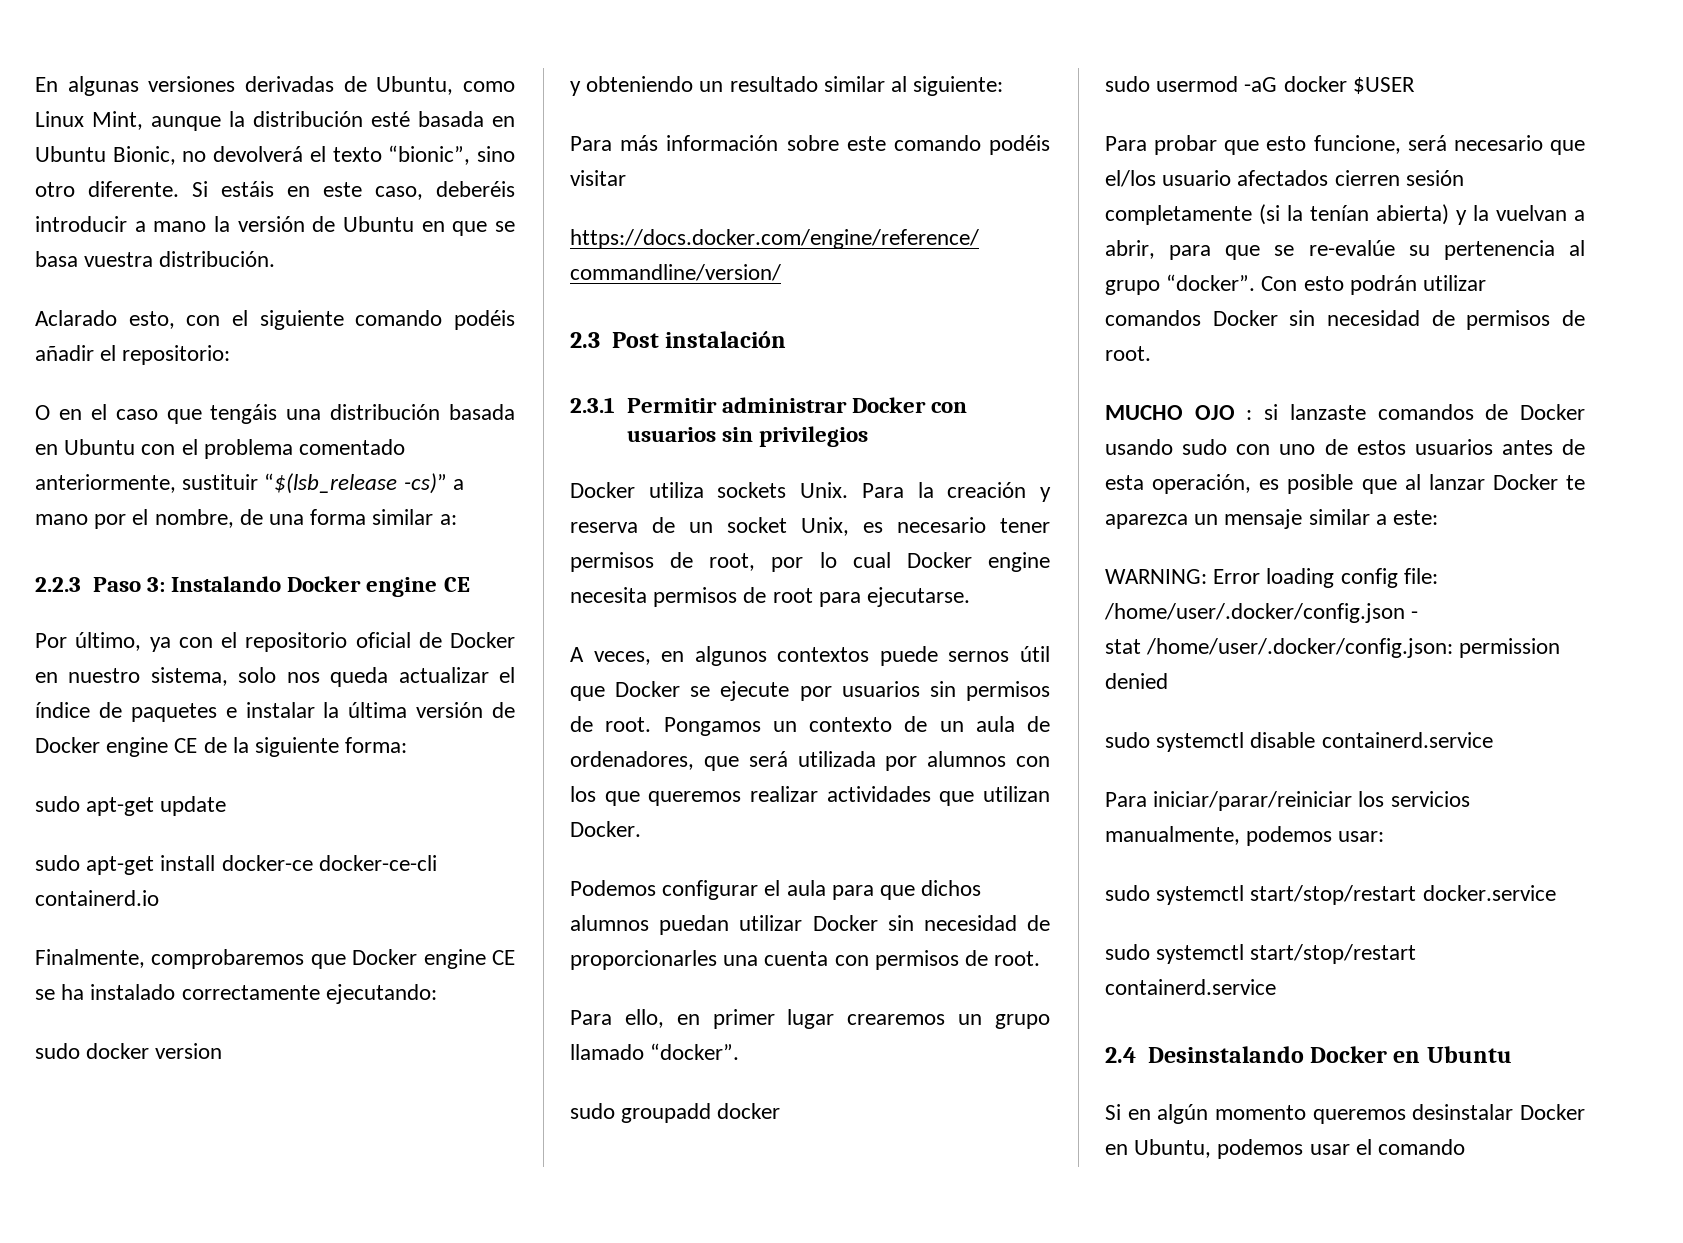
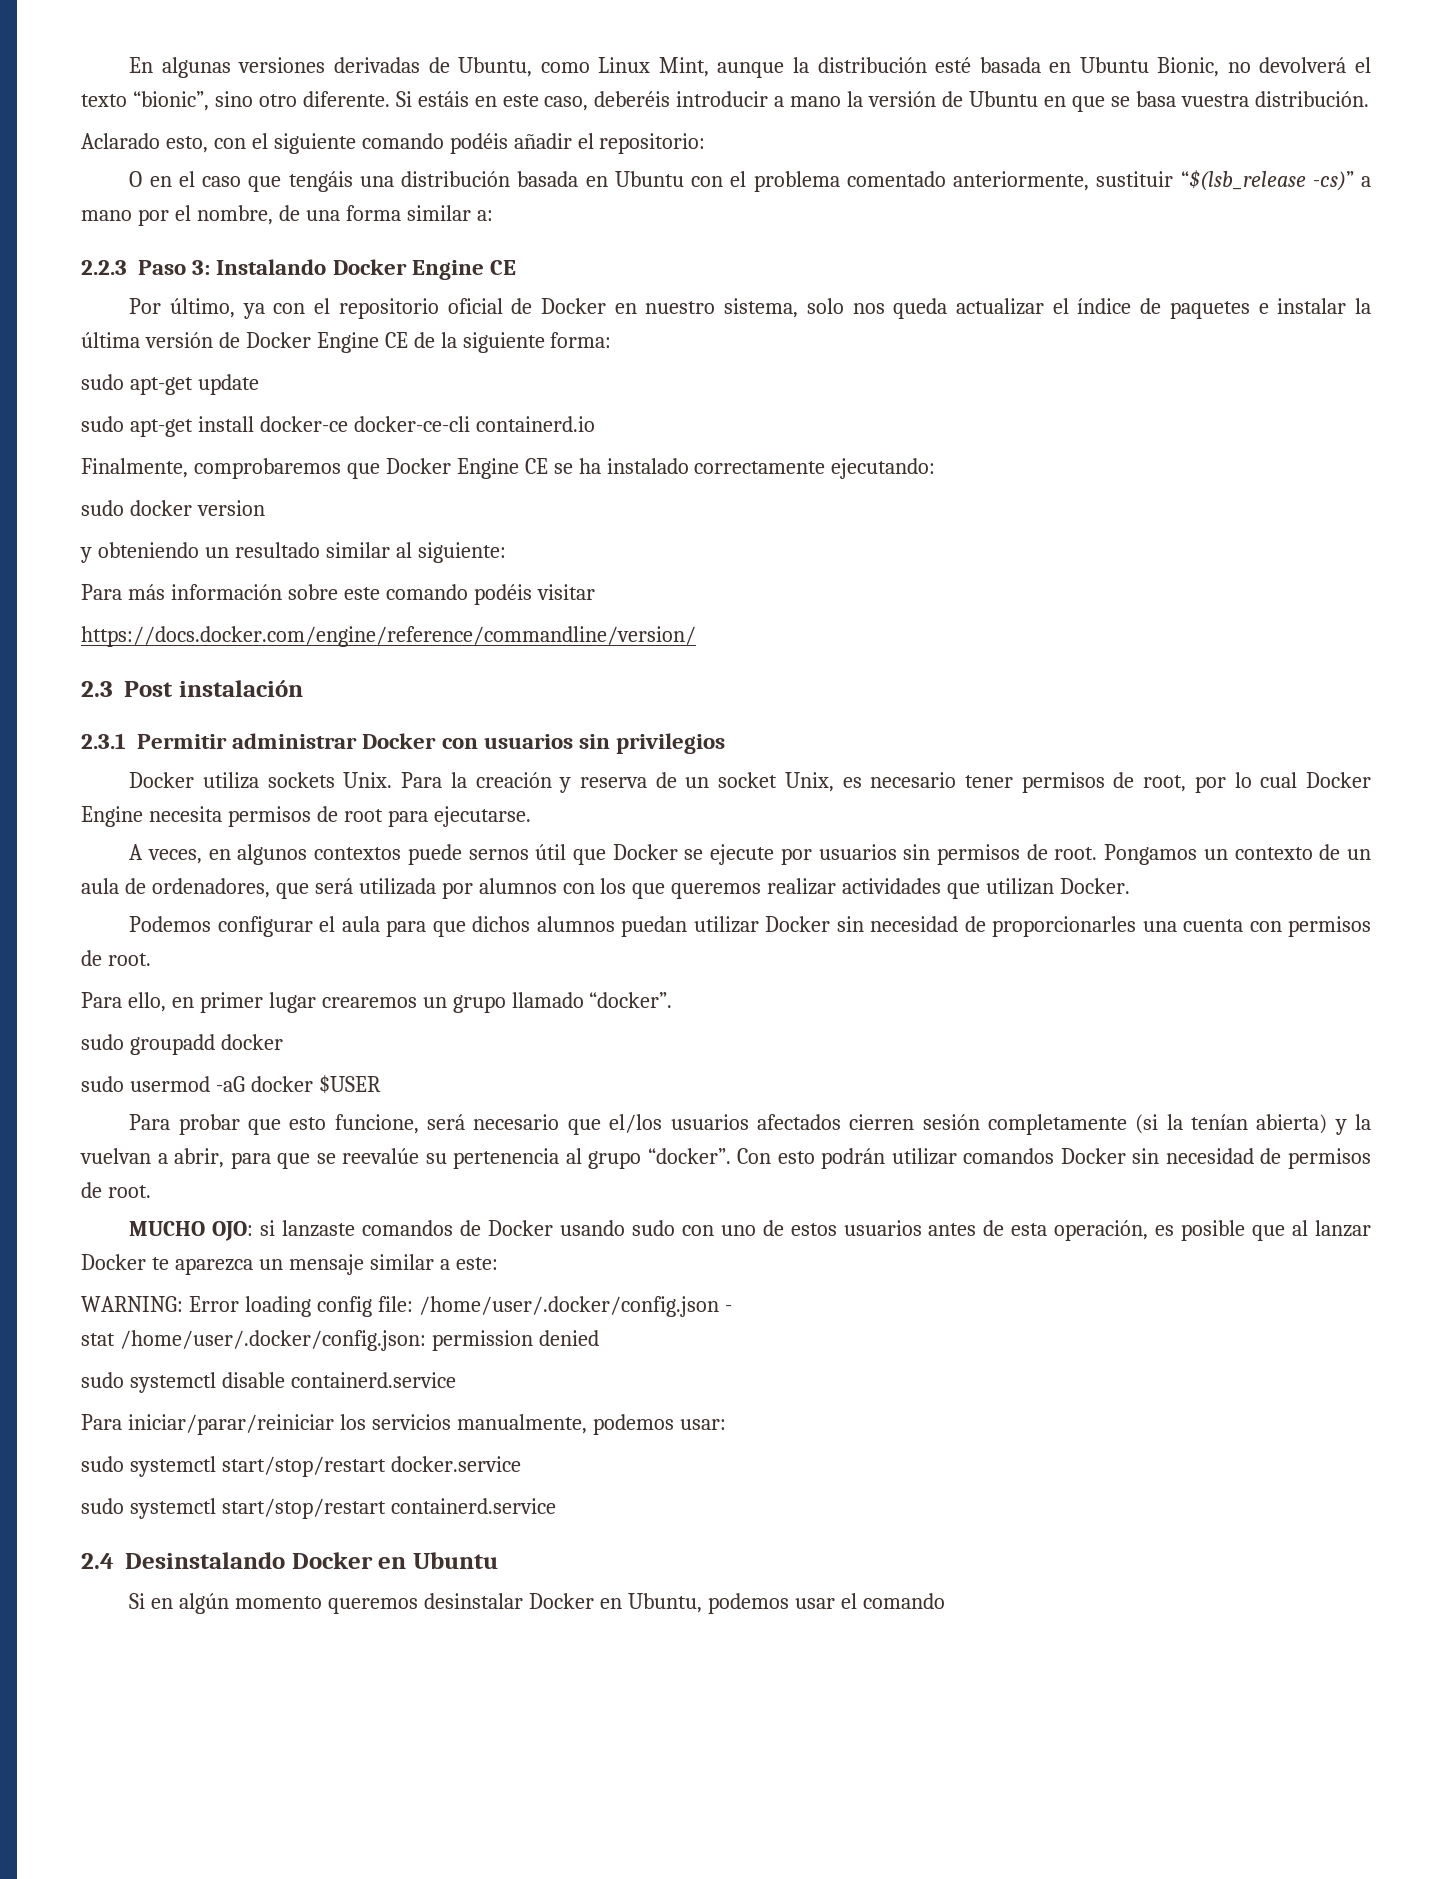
- 2.2.3 Paso 3: Instalando Docker engine CE
+ 2.2.3 Paso 3: Instalando Docker Engine CE
- Por último, ya con el repositorio oficial de Docker en nuestro sistema, solo nos queda actualizar el índice de paquetes e instalar la última versión de Docker engine CE de la siguiente forma:
+ Por último, ya con el repositorio oficial de Docker en nuestro sistema, solo nos queda actualizar el índice de paquetes e instalar la última versión de Docker Engine CE de la siguiente forma:
- Finalmente, comprobaremos que Docker engine CE se ha instalado correctamente ejecutando:
+ Finalmente, comprobaremos que Docker Engine CE se ha instalado correctamente ejecutando:
- Para la creación y reserva de un socket Unix, es necesario tener permisos de root, por lo cual Docker engine necesita permisos de root para ejecutarse.
+ Para la creación y reserva de un socket Unix, es necesario tener permisos de root, por lo cual Docker Engine necesita permisos de root para ejecutarse.
- Para probar que esto funcione, será necesario que el/los usuario afectados cierren sesión completamente (si la tenían abierta) y la vuelvan a abrir, para que se re-evalúe su pertenencia al grupo “docker”.
+ Para probar que esto funcione, será necesario que el/los usuarios afectados cierren sesión completamente (si la tenían abierta) y la vuelvan a abrir, para que se reevalúe su pertenencia al grupo “docker”.
- MUCHO OJO : si lanzaste comandos de Docker usando sudo con uno de estos usuarios antes de esta operación, es posible que al lanzar Docker te aparezca un mensaje similar a este:
+ MUCHO OJO: si lanzaste comandos de Docker usando sudo con uno de estos usuarios antes de esta operación, es posible que al lanzar Docker te aparezca un mensaje similar a este:

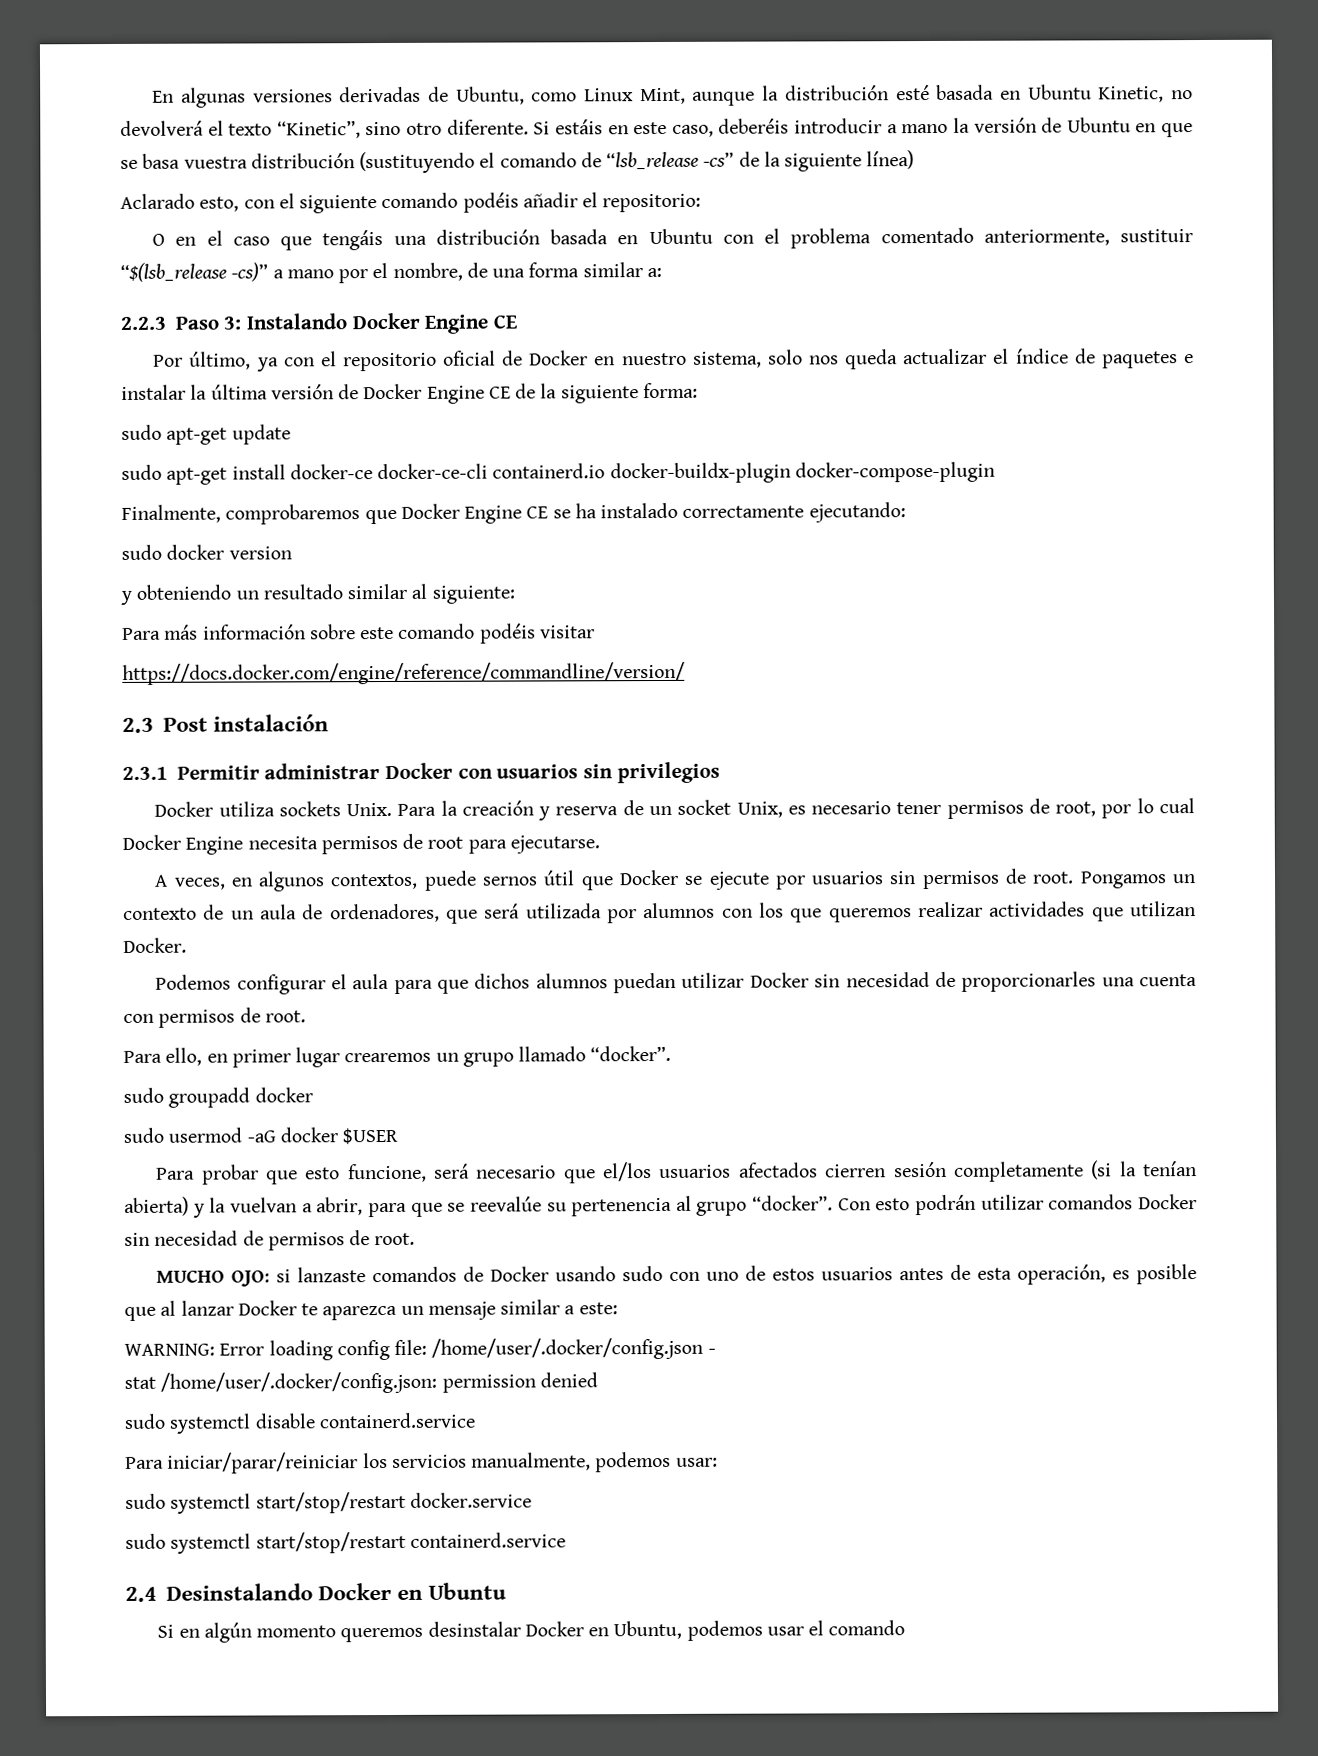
- En algunas versiones derivadas de Ubuntu, como Linux Mint, aunque la distribución esté basada en Ubuntu Bionic, no devolverá el texto “bionic”, sino otro diferente.
+ En algunas versiones derivadas de Ubuntu, como Linux Mint, aunque la distribución esté basada en Ubuntu Kinetic, no devolverá el texto “Kinetic”, sino otro diferente.
- Si estáis en este caso, deberéis introducir a mano la versión de Ubuntu en que se basa vuestra distribución.
+ Si estáis en este caso, deberéis introducir a mano la versión de Ubuntu en que se basa vuestra distribución (sustituyendo el comando de “lsb_release -cs” de la siguiente línea)
- sudo apt-get install docker-ce docker-ce-cli containerd.io
+ sudo apt-get install docker-ce docker-ce-cli containerd.io docker-buildx-plugin docker-compose-plugin
- A veces, en algunos contextos puede sernos útil que Docker se ejecute por usuarios sin permisos de root.
+ A veces, en algunos contextos, puede sernos útil que Docker se ejecute por usuarios sin permisos de root.

